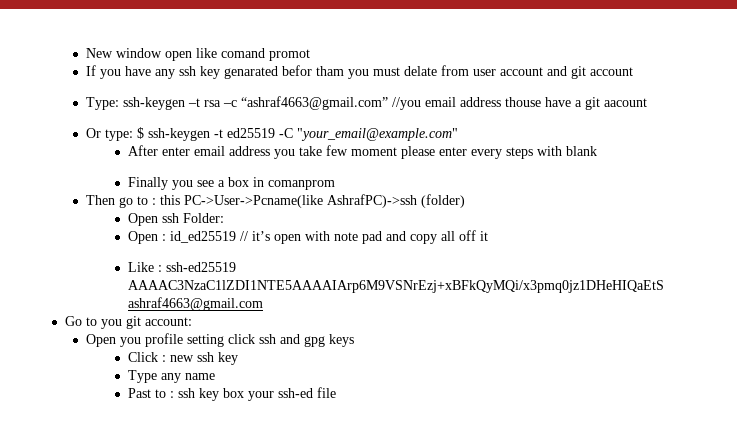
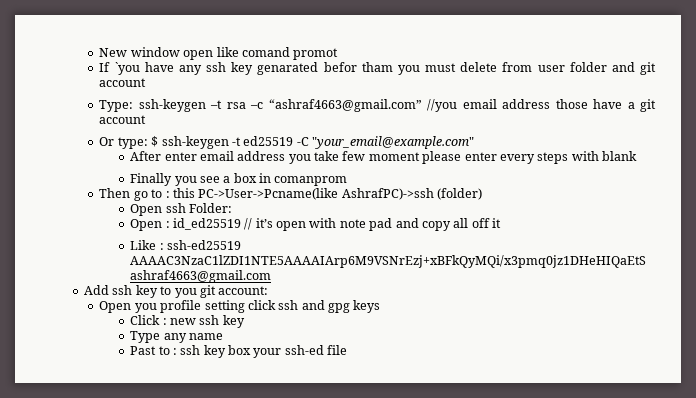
- If you have any ssh key genarated befor tham you must delate from user account and git account
+ If `you have any ssh key genarated befor tham you must delete from user folder and git account
- Type: ssh-keygen –t rsa –c “ashraf4663@gmail.com” //you email address thouse have a git aacount
+ Type: ssh-keygen –t rsa –c “ashraf4663@gmail.com” //you email address those have a git account
- Go to you git account:
+ Add ssh key to you git account:

